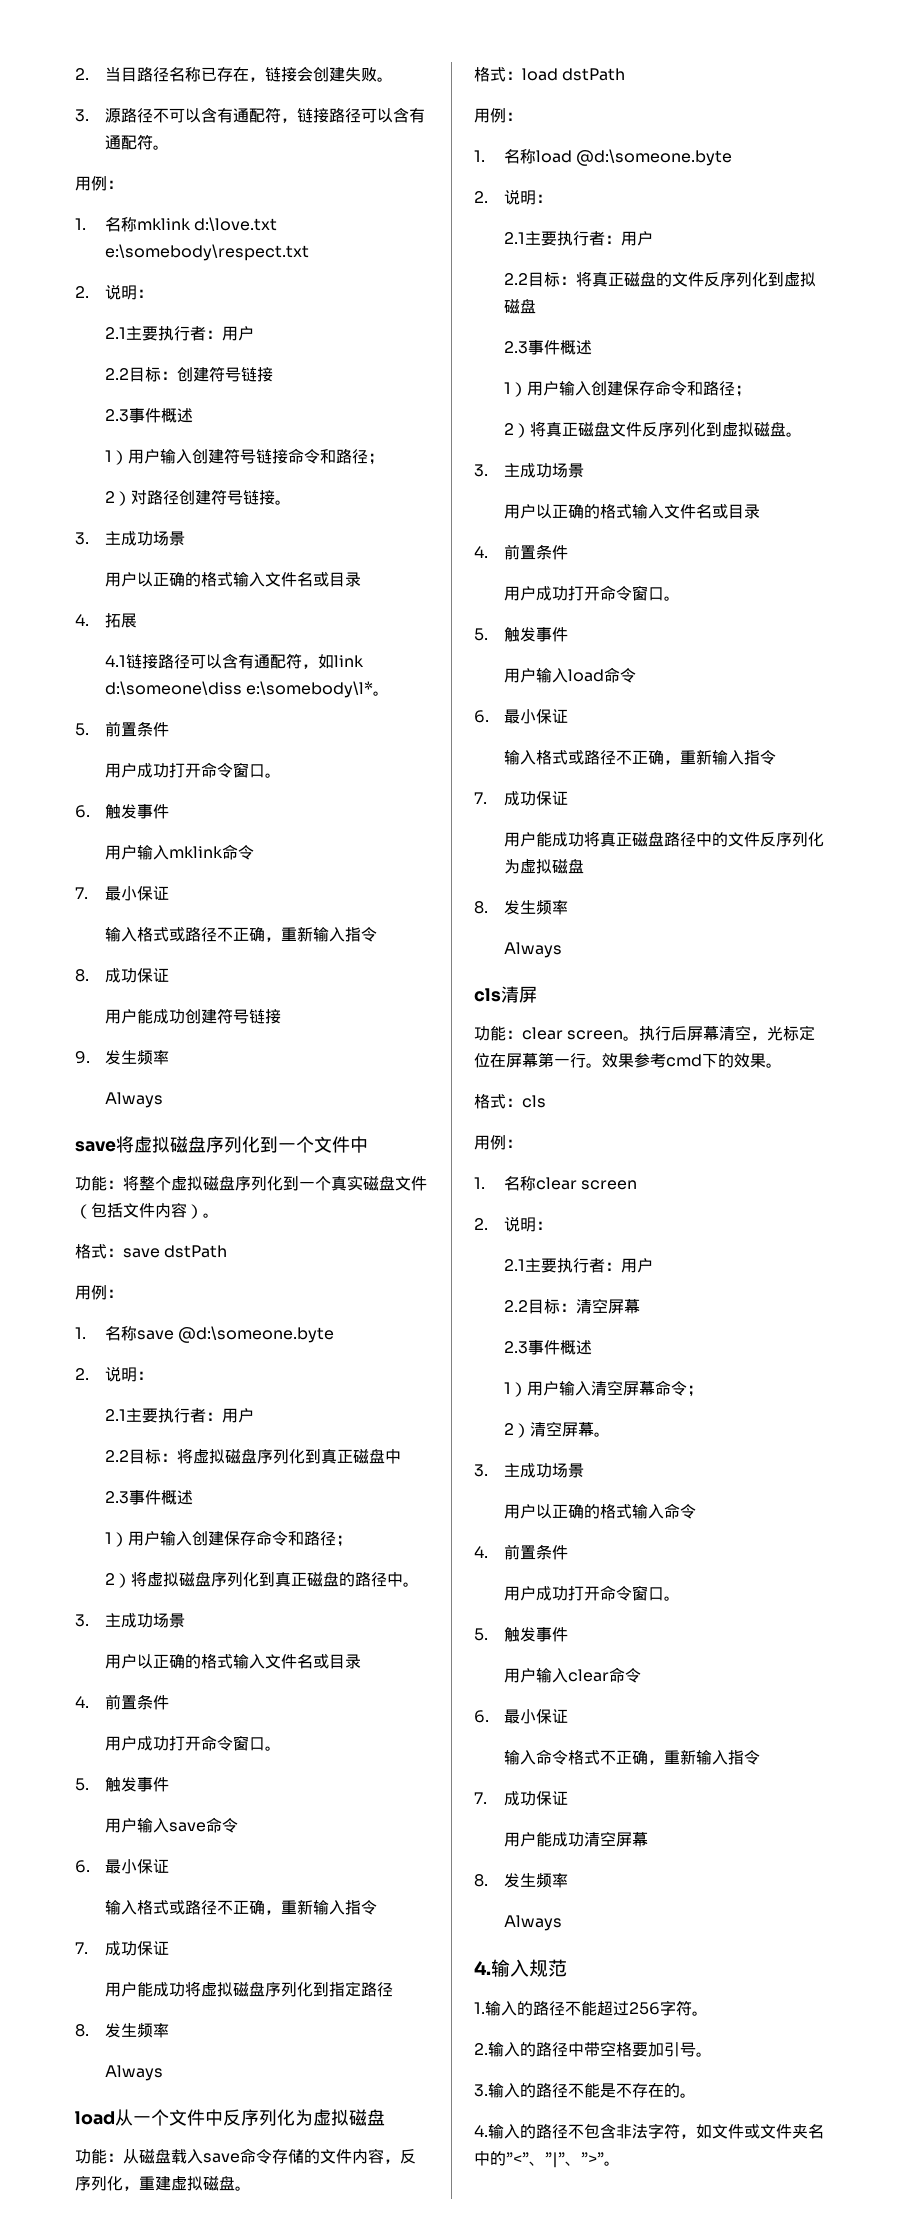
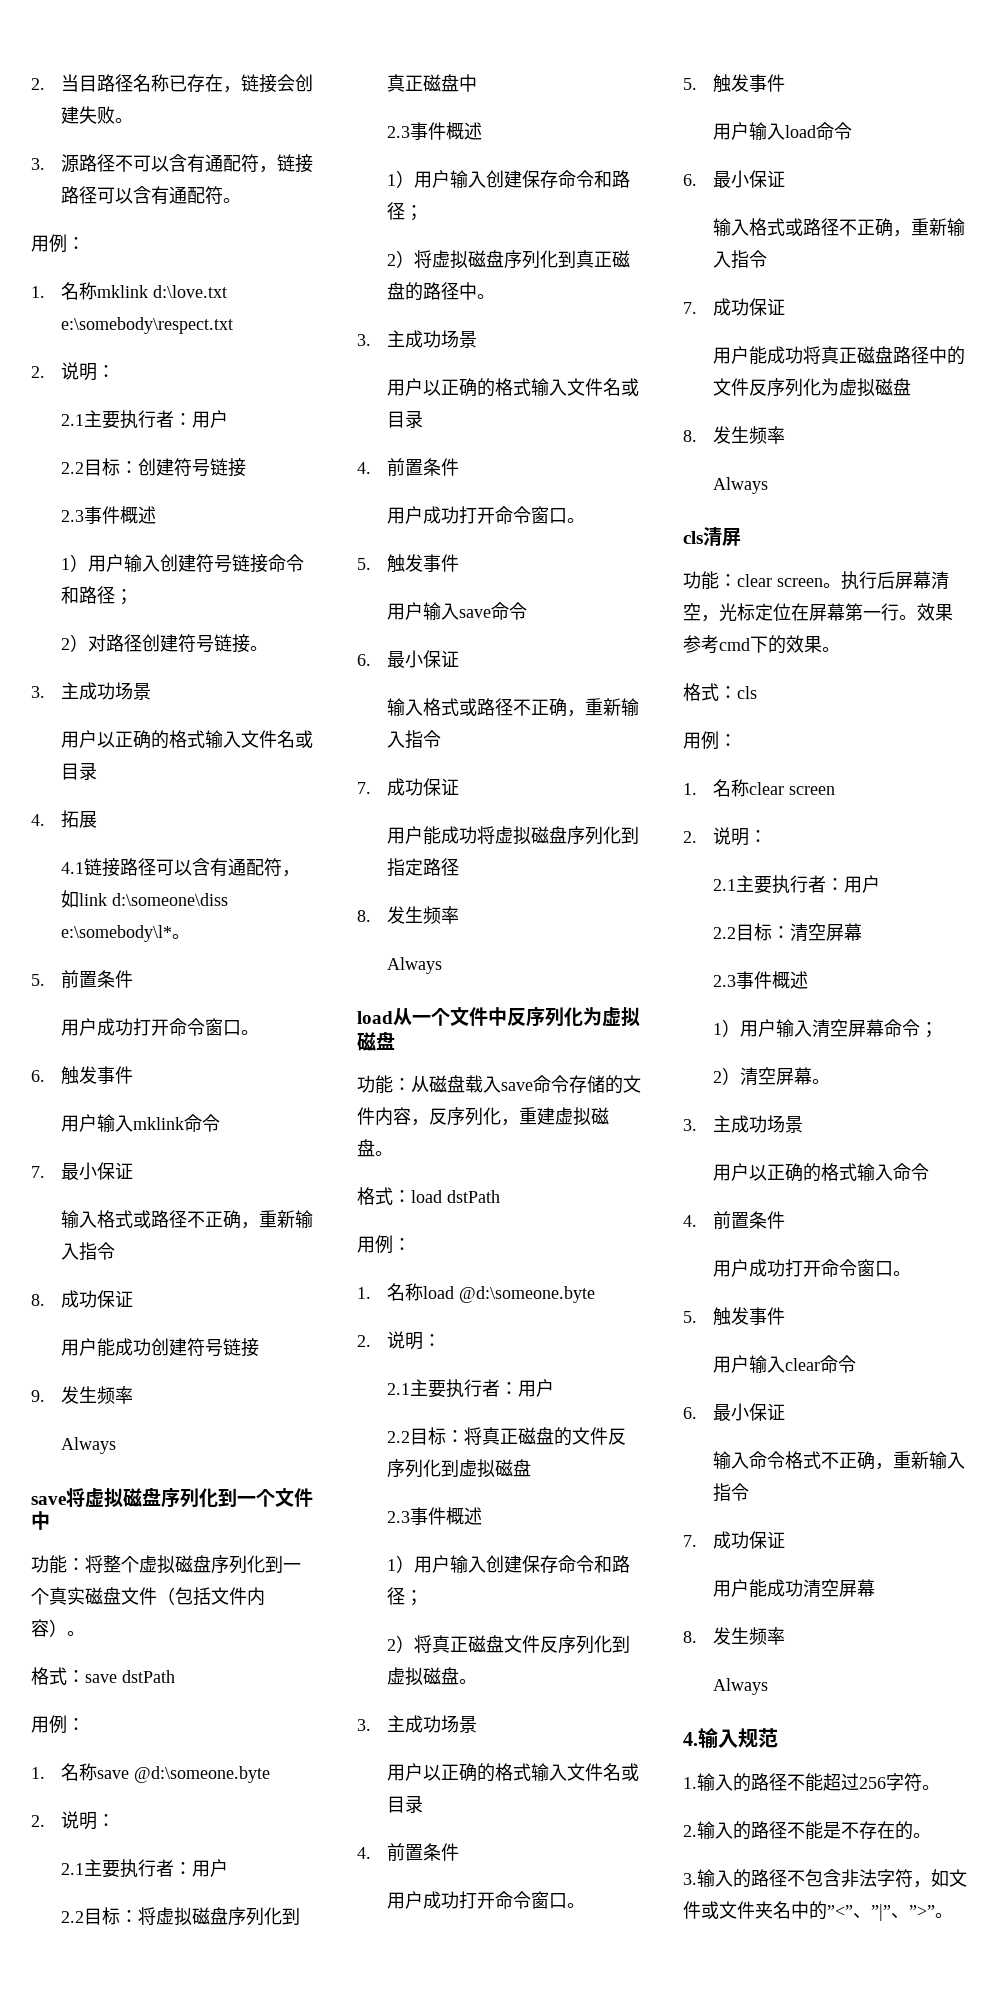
- 2.输入的路径中带空格要加引号。
- 3.输入的路径不能是不存在的。
+ 2.输入的路径不能是不存在的。
- 4.输入的路径不包含非法字符，如文件或文件夹名中的”<”、”|”、”>”。
+ 3.输入的路径不包含非法字符，如文件或文件夹名中的”<”、”|”、”>”。

